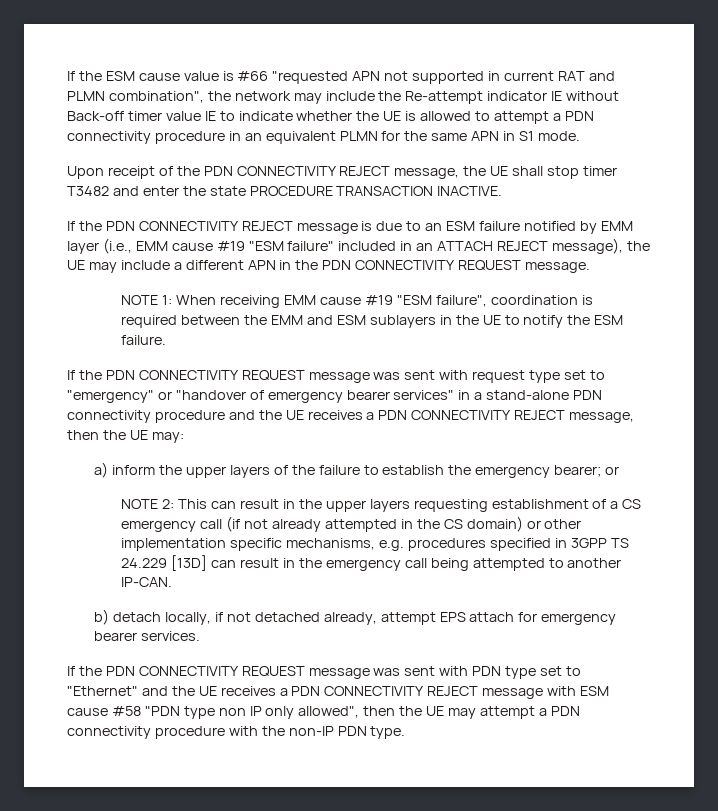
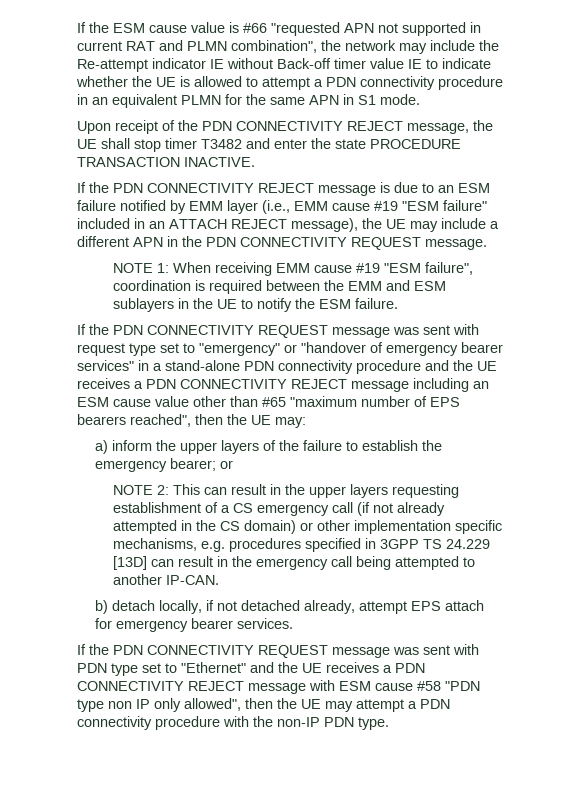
- If the PDN CONNECTIVITY REQUEST message was sent with request type set to "emergency" or "handover of emergency bearer services" in a stand-alone PDN connectivity procedure and the UE receives a PDN CONNECTIVITY REJECT message, then the UE may:
+ If the PDN CONNECTIVITY REQUEST message was sent with request type set to "emergency" or "handover of emergency bearer services" in a stand-alone PDN connectivity procedure and the UE receives a PDN CONNECTIVITY REJECT message including an ESM cause value other than #65 "maximum number of EPS bearers reached", then the UE may:

